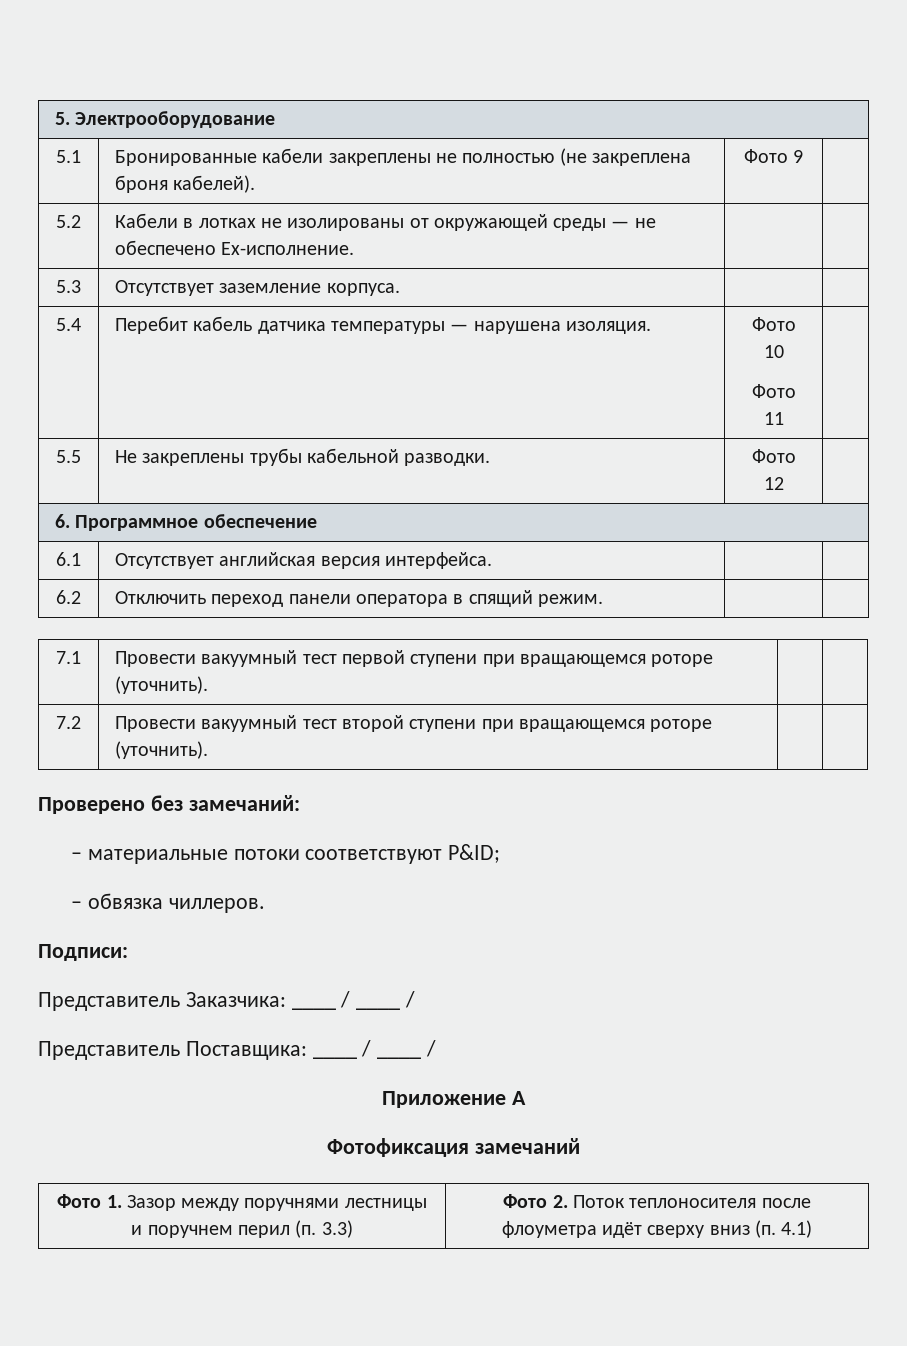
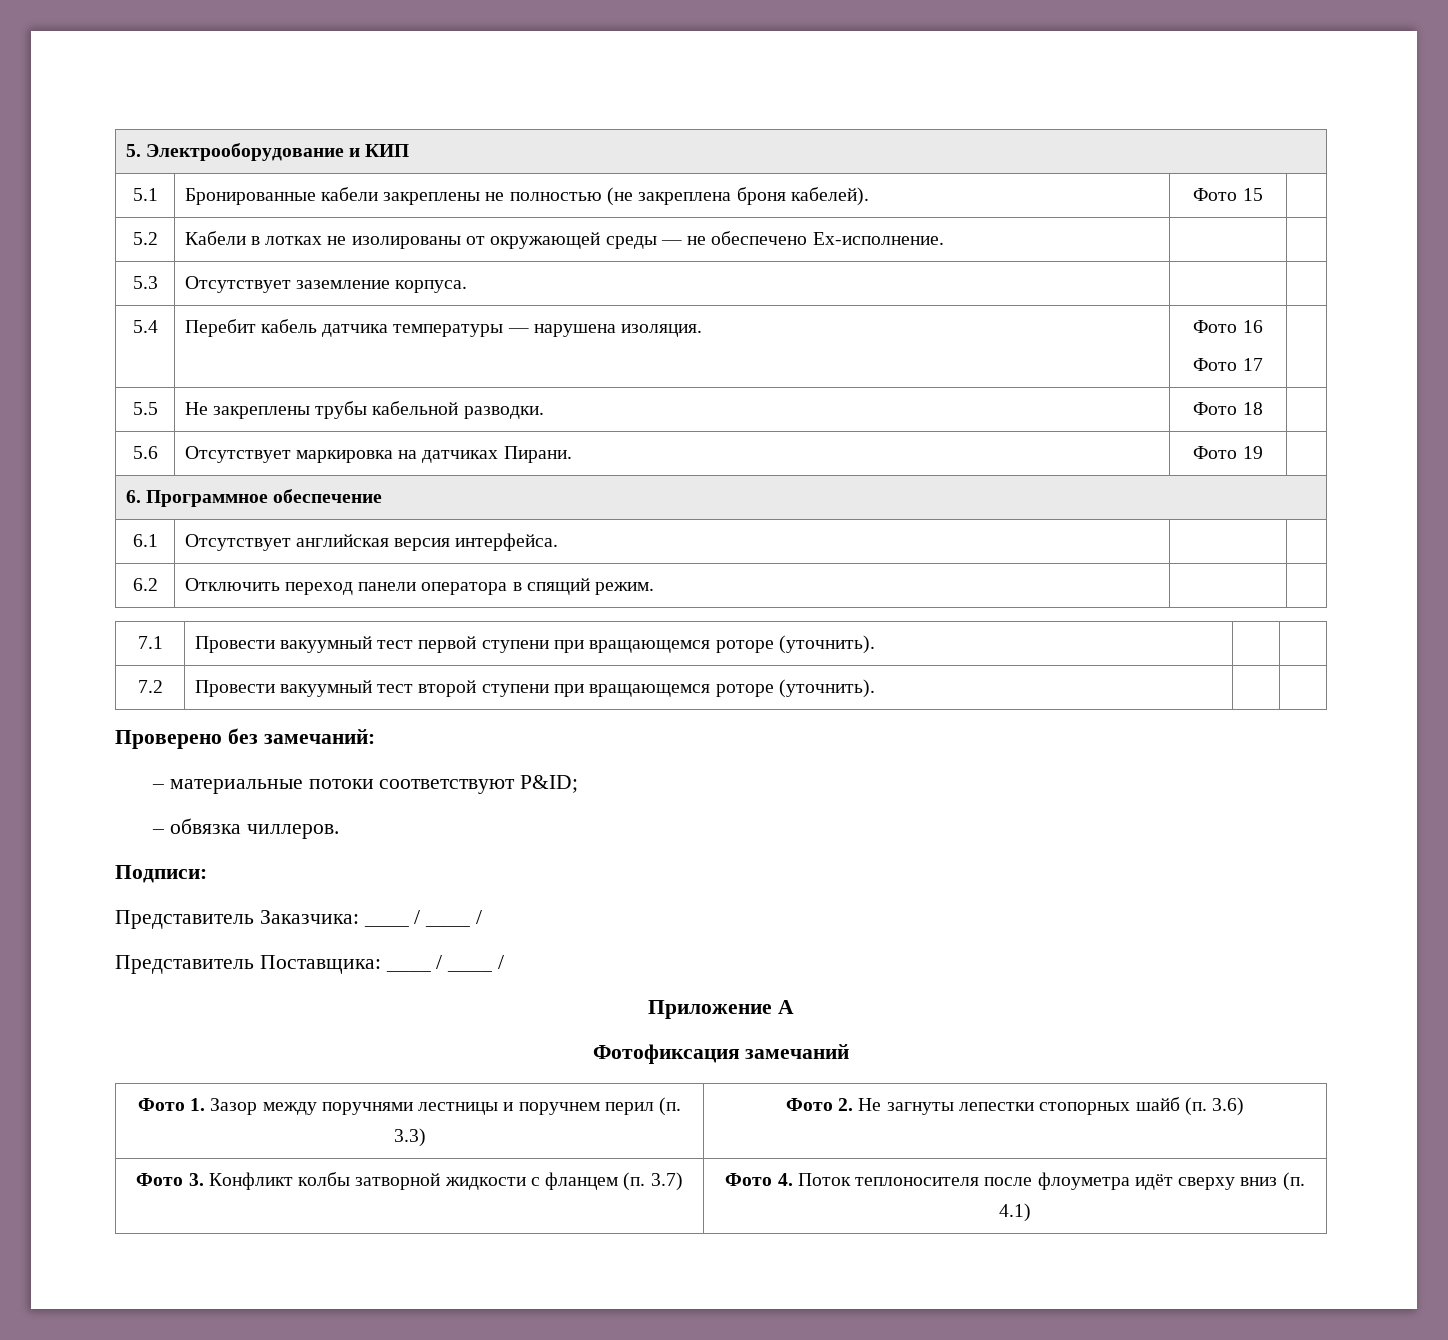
- 5. Электрооборудование
+ 5. Электрооборудование и КИП
- 5.1 | Бронированные кабели закреплены не полностью (не закреплена броня кабелей). | Фото 9 |
+ 5.1 | Бронированные кабели закреплены не полностью (не закреплена броня кабелей). | Фото 15 |
- 5.4 | Перебит кабель датчика температуры — нарушена изоляция. | Фото 10
- Фото 11 |
+ 5.4 | Перебит кабель датчика температуры — нарушена изоляция. | Фото 16
+ Фото 17 |
- 5.5 | Не закреплены трубы кабельной разводки. | Фото 12 |
+ 5.5 | Не закреплены трубы кабельной разводки. | Фото 18 |
+ 5.6 | Отсутствует маркировка на датчиках Пирани. | Фото 19 |
- Фото 1. Зазор между поручнями лестницы и поручнем перил (п. 3.3) | Фото 2. Поток теплоносителя после флоуметра идёт сверху вниз (п. 4.1)
+ Фото 1. Зазор между поручнями лестницы и поручнем перил (п. 3.3) | Фото 2. Не загнуты лепестки стопорных шайб (п. 3.6)
+ Фото 3. Конфликт колбы затворной жидкости с фланцем (п. 3.7) | Фото 4. Поток теплоносителя после флоуметра идёт сверху вниз (п. 4.1)

